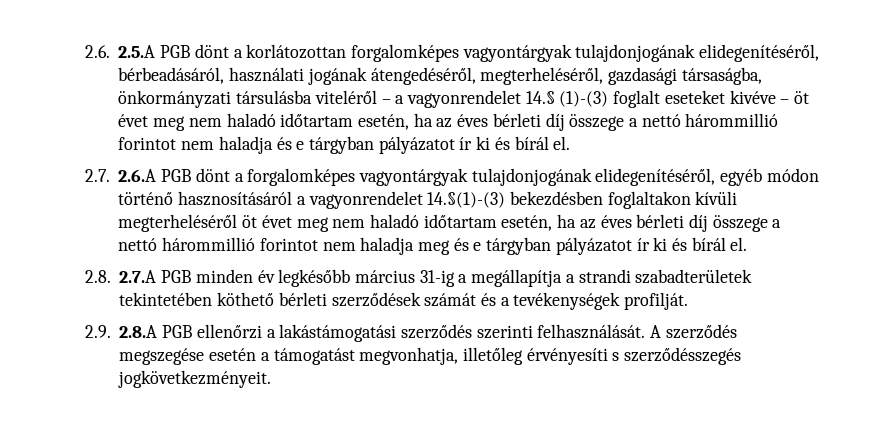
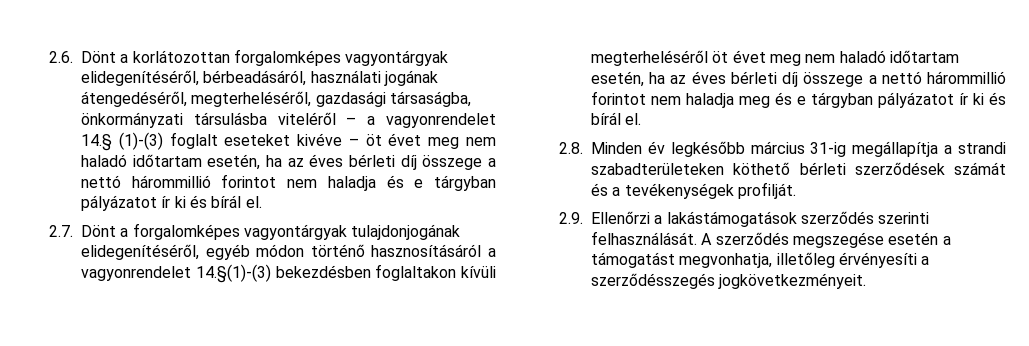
- 2.6. 2.5.A PGB dönt a korlátozottan forgalomképes vagyontárgyak tulajdonjogának elidegenítéséről, bérbeadásáról, használati jogának átengedéséről, megterheléséről, gazdasági társaságba, önkormányzati társulásba viteléről – a vagyonrendelet 14.§ (1)-(3) foglalt eseteket kivéve – öt évet meg nem haladó időtartam esetén, ha az éves bérleti díj összege a nettó hárommillió forintot nem haladja és e tárgyban pályázatot ír ki és bírál el.
+ 2.6. Dönt a korlátozottan forgalomképes vagyontárgyak elidegenítéséről, bérbeadásáról, használati jogának átengedéséről, megterheléséről, gazdasági társaságba, önkormányzati társulásba viteléről – a vagyonrendelet 14.§ (1)-(3) foglalt eseteket kivéve – öt évet meg nem haladó időtartam esetén, ha az éves bérleti díj összege a nettó hárommillió forintot nem haladja és e tárgyban pályázatot ír ki és bírál el.
- 2.7. 2.6.A PGB dönt a forgalomképes vagyontárgyak tulajdonjogának elidegenítéséről, egyéb módon történő hasznosításáról a vagyonrendelet 14.§(1)-(3) bekezdésben foglaltakon kívüli megterheléséről öt évet meg nem haladó időtartam esetén, ha az éves bérleti díj összege a nettó hárommillió forintot nem haladja meg és e tárgyban pályázatot ír ki és bírál el.
+ 2.7. Dönt a forgalomképes vagyontárgyak tulajdonjogának elidegenítéséről, egyéb módon történő hasznosításáról a vagyonrendelet 14.§(1)-(3) bekezdésben foglaltakon kívüli megterheléséről öt évet meg nem haladó időtartam esetén, ha az éves bérleti díj összege a nettó hárommillió forintot nem haladja meg és e tárgyban pályázatot ír ki és bírál el.
- 2.8. 2.7.A PGB minden év legkésőbb március 31-ig a megállapítja a strandi szabadterületek tekintetében köthető bérleti szerződések számát és a tevékenységek profilját.
+ 2.8. Minden év legkésőbb március 31-ig megállapítja a strandi szabadterületeken köthető bérleti szerződések számát és a tevékenységek profilját.
- 2.9. 2.8.A PGB ellenőrzi a lakástámogatási szerződés szerinti felhasználását.
+ 2.9. Ellenőrzi a lakástámogatások szerződés szerinti felhasználását.
- A szerződés megszegése esetén a támogatást megvonhatja, illetőleg érvényesíti s szerződésszegés jogkövetkezményeit.
+ A szerződés megszegése esetén a támogatást megvonhatja, illetőleg érvényesíti a szerződésszegés jogkövetkezményeit.

